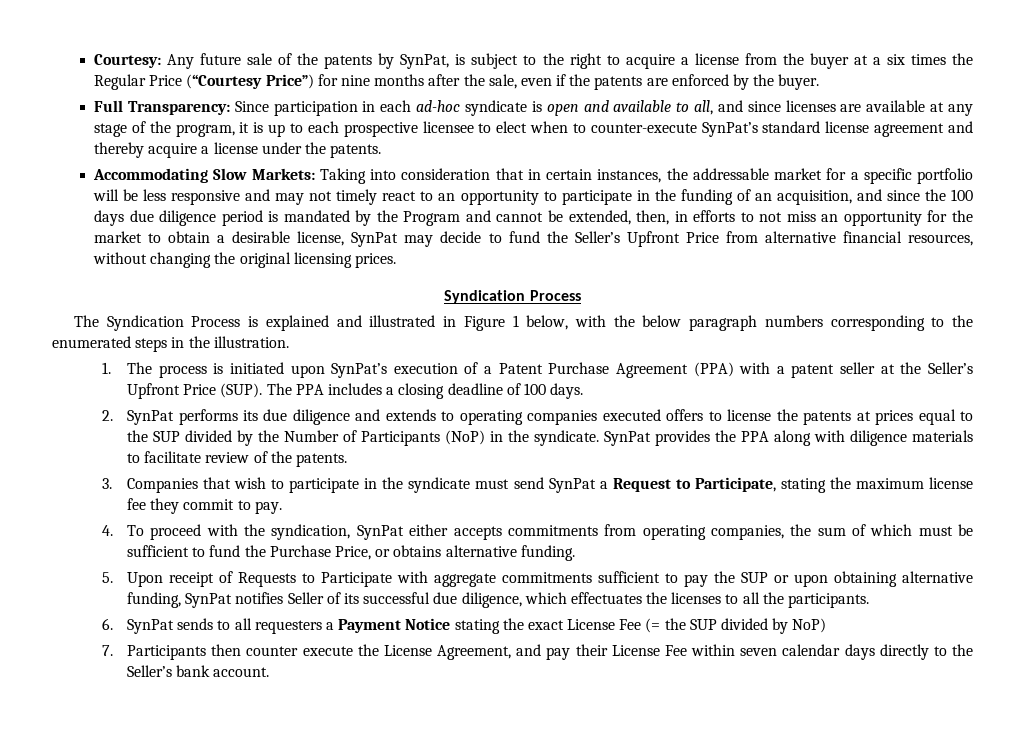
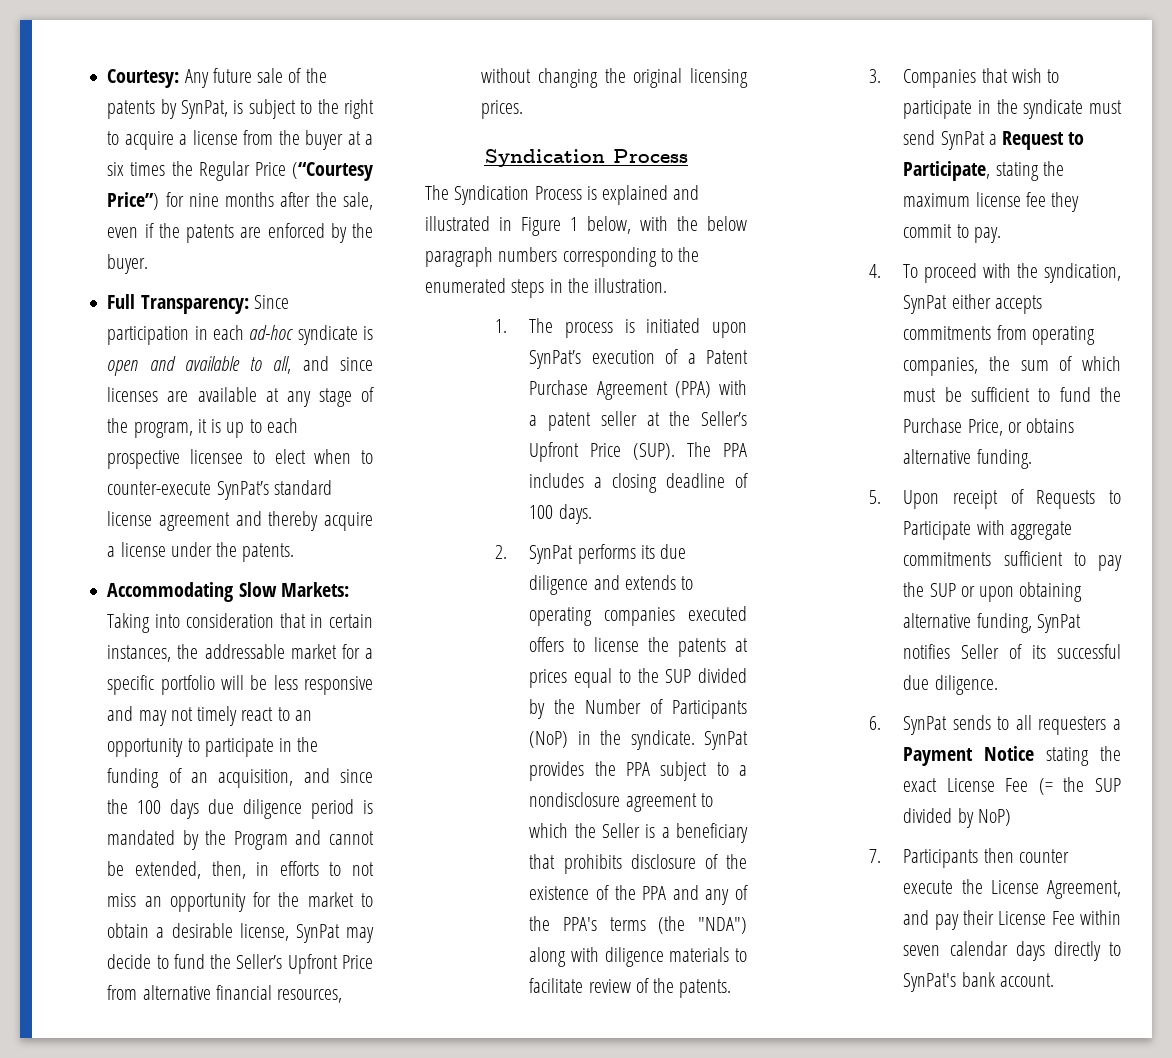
- SynPat provides the PPA along with diligence materials to facilitate review of the patents.
+ SynPat provides the PPA subject to a nondisclosure agreement to which the Seller is a beneficiary that prohibits disclosure of the existence of the PPA and any of the PPA's terms (the "NDA") along with diligence materials to facilitate review of the patents.
- 5. Upon receipt of Requests to Participate with aggregate commitments sufficient to pay the SUP or upon obtaining alternative funding, SynPat notifies Seller of its successful due diligence, which effectuates the licenses to all the participants.
+ 5. Upon receipt of Requests to Participate with aggregate commitments sufficient to pay the SUP or upon obtaining alternative funding, SynPat notifies Seller of its successful due diligence.
- 7. Participants then counter execute the License Agreement, and pay their License Fee within seven calendar days directly to the Seller’s bank account.
+ 7. Participants then counter execute the License Agreement, and pay their License Fee within seven calendar days directly to SynPat's bank account.

